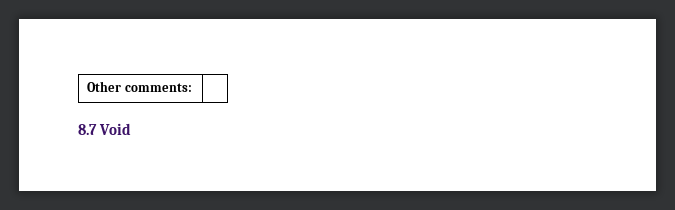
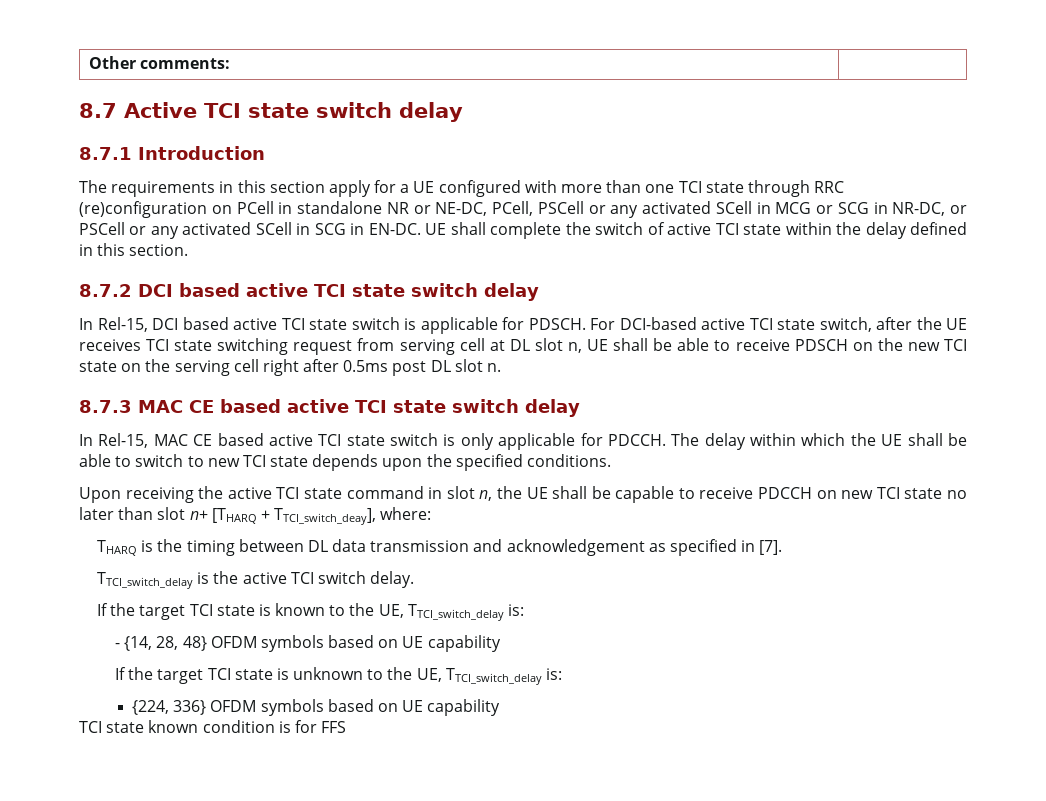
- 8.7 Void
+ 8.7 Active TCI state switch delay
+ 8.7.1 Introduction
+ The requirements in this section apply for a UE configured with more than one TCI state through RRC (re)configuration on PCell in standalone NR or NE-DC, PCell, PSCell or any activated SCell in MCG or SCG in NR-DC, or PSCell or any activated SCell in SCG in EN-DC. UE shall complete the switch of active TCI state within the delay defined in this section.
+ 8.7.2 DCI based active TCI state switch delay
+ In Rel-15, DCI based active TCI state switch is applicable for PDSCH. For DCI-based active TCI state switch, after the UE receives TCI state switching request from serving cell at DL slot n, UE shall be able to receive PDSCH on the new TCI state on the serving cell right after 0.5ms post DL slot n.
+ 8.7.3 MAC CE based active TCI state switch delay
+ In Rel-15, MAC CE based active TCI state switch is only applicable for PDCCH. The delay within which the UE shall be able to switch to new TCI state depends upon the specified conditions.
+ Upon receiving the active TCI state command in slot n, the UE shall be capable to receive PDCCH on new TCI state no later than slot n+ [THARQ + TTCI_switch_deay], where:
+ THARQ is the timing between DL data transmission and acknowledgement as specified in [7].
+ TTCI_switch_delay is the active TCI switch delay.
+ If the target TCI state is known to the UE, TTCI_switch_delay is:
+ - {14, 28, 48} OFDM symbols based on UE capability
+ If the target TCI state is unknown to the UE, TTCI_switch_delay is:
+ {224, 336} OFDM symbols based on UE capability
+ TCI state known condition is for FFS

